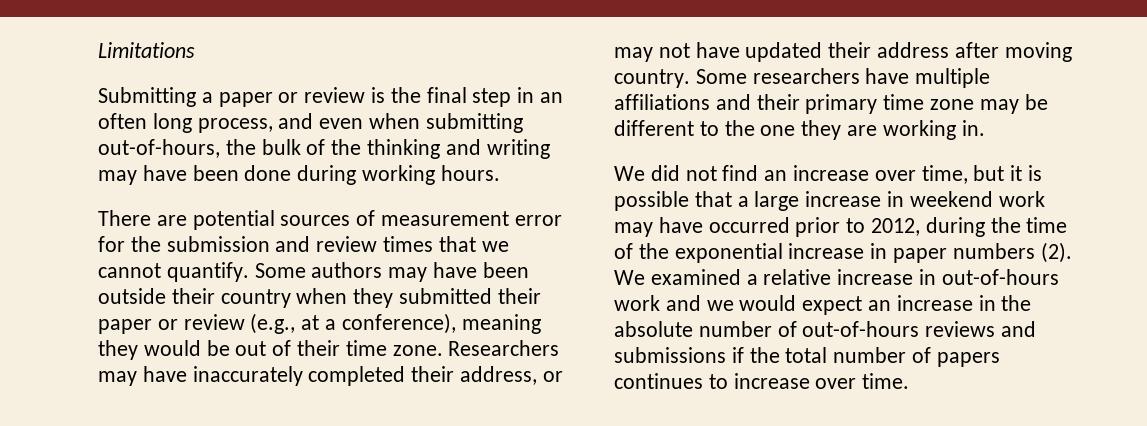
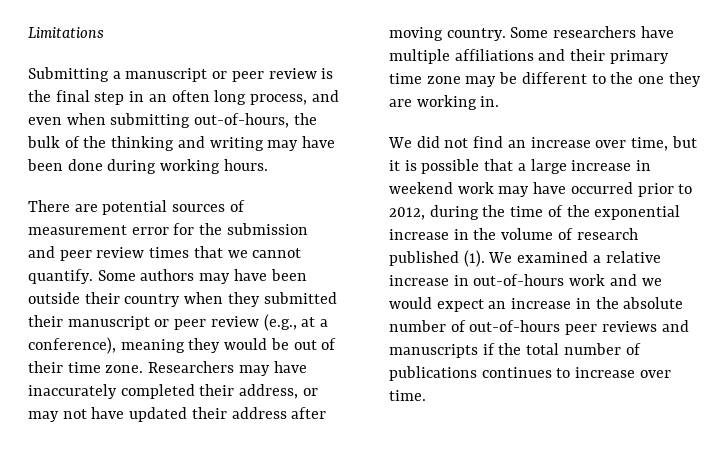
- Submitting a paper or review is the final step in an often long process, and even when submitting out-of-hours, the bulk of the thinking and writing may have been done during working hours.
+ Submitting a manuscript or peer review is the final step in an often long process, and even when submitting out-of-hours, the bulk of the thinking and writing may have been done during working hours.
- There are potential sources of measurement error for the submission and review times that we cannot quantify.
+ There are potential sources of measurement error for the submission and peer review times that we cannot quantify.
- Some authors may have been outside their country when they submitted their paper or review (e.g., at a conference), meaning they would be out of their time zone.
+ Some authors may have been outside their country when they submitted their manuscript or peer review (e.g., at a conference), meaning they would be out of their time zone.
- We did not find an increase over time, but it is possible that a large increase in weekend work may have occurred prior to 2012, during the time of the exponential increase in paper numbers (2).
+ We did not find an increase over time, but it is possible that a large increase in weekend work may have occurred prior to 2012, during the time of the exponential increase in the volume of research published (1).
- We examined a relative increase in out-of-hours work and we would expect an increase in the absolute number of out-of-hours reviews and submissions if the total number of papers continues to increase over time.
+ We examined a relative increase in out-of-hours work and we would expect an increase in the absolute number of out-of-hours peer reviews and manuscripts if the total number of publications continues to increase over time.

